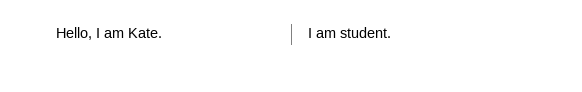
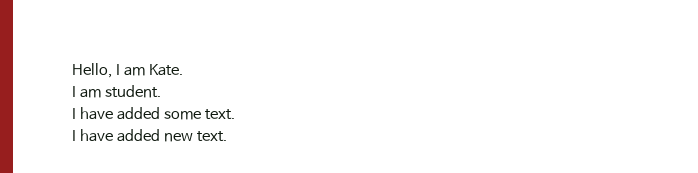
+ I have added some text.
+ I have added new text.

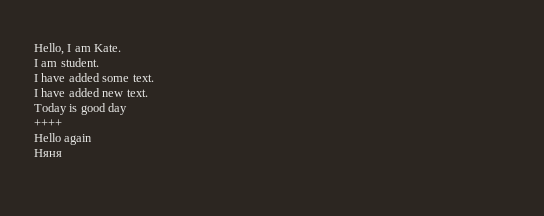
+ Today is good day
+ ++++
+ Hello again
+ Няня

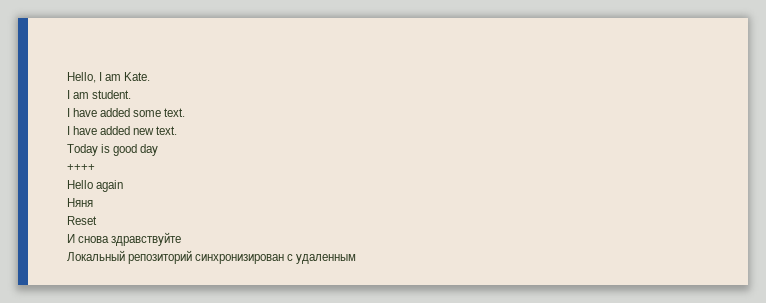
+ Reset
+ И снова здравствуйте
+ Локальный репозиторий синхронизирован с удаленным

